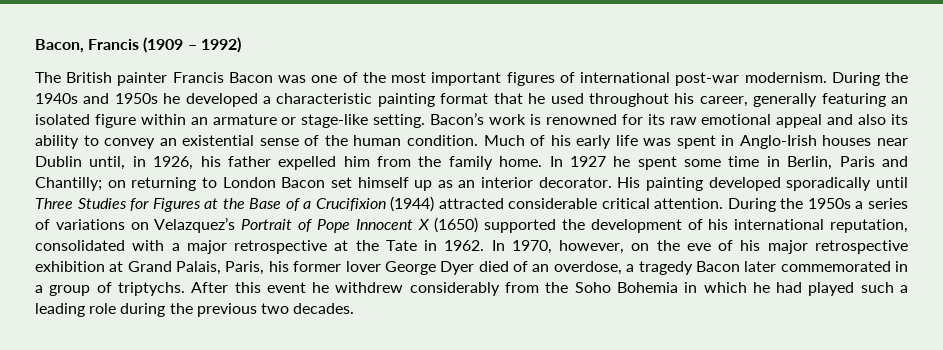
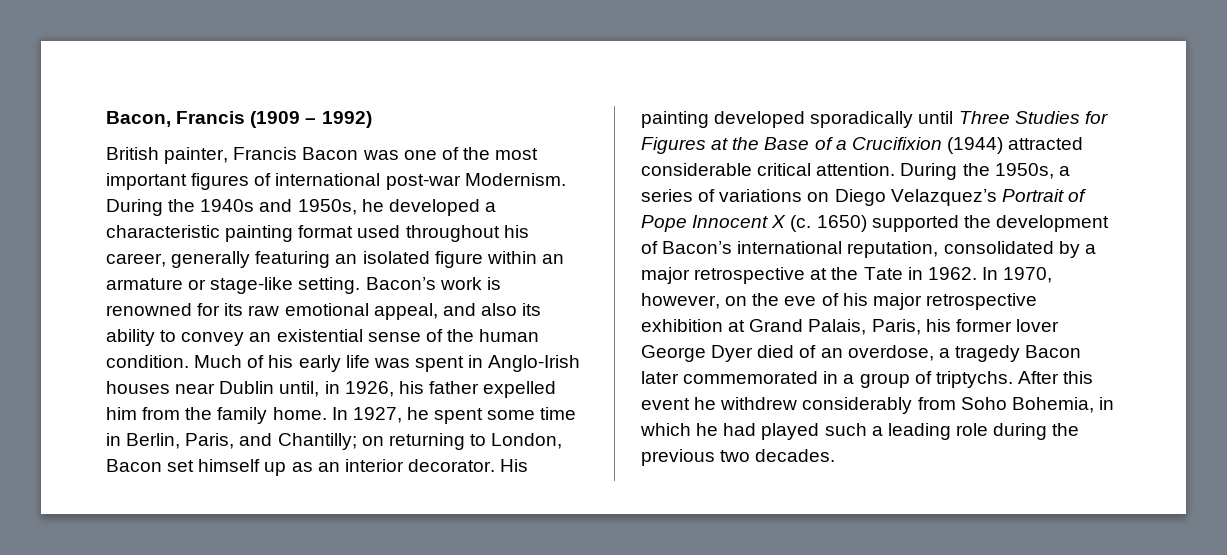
- The British painter Francis Bacon was one of the most important figures of international post-war modernism.
+ British painter, Francis Bacon was one of the most important figures of international post-war Modernism.
- During the 1940s and 1950s he developed a characteristic painting format that he used throughout his career, generally featuring an isolated figure within an armature or stage-like setting.
+ During the 1940s and 1950s, he developed a characteristic painting format used throughout his career, generally featuring an isolated figure within an armature or stage-like setting.
- Bacon’s work is renowned for its raw emotional appeal and also its ability to convey an existential sense of the human condition.
+ Bacon’s work is renowned for its raw emotional appeal, and also its ability to convey an existential sense of the human condition.
- In 1927 he spent some time in Berlin, Paris and Chantilly; on returning to London Bacon set himself up as an interior decorator.
+ In 1927, he spent some time in Berlin, Paris, and Chantilly; on returning to London, Bacon set himself up as an interior decorator.
- During the 1950s a series of variations on Velazquez’s Portrait of Pope Innocent X (1650) supported the development of his international reputation, consolidated with a major retrospective at the Tate in 1962.
+ During the 1950s, a series of variations on Diego Velazquez’s Portrait of Pope Innocent X (c. 1650) supported the development of Bacon’s international reputation, consolidated by a major retrospective at the Tate in 1962.
- After this event he withdrew considerably from the Soho Bohemia in which he had played such a leading role during the previous two decades.
+ After this event he withdrew considerably from Soho Bohemia, in which he had played such a leading role during the previous two decades.

